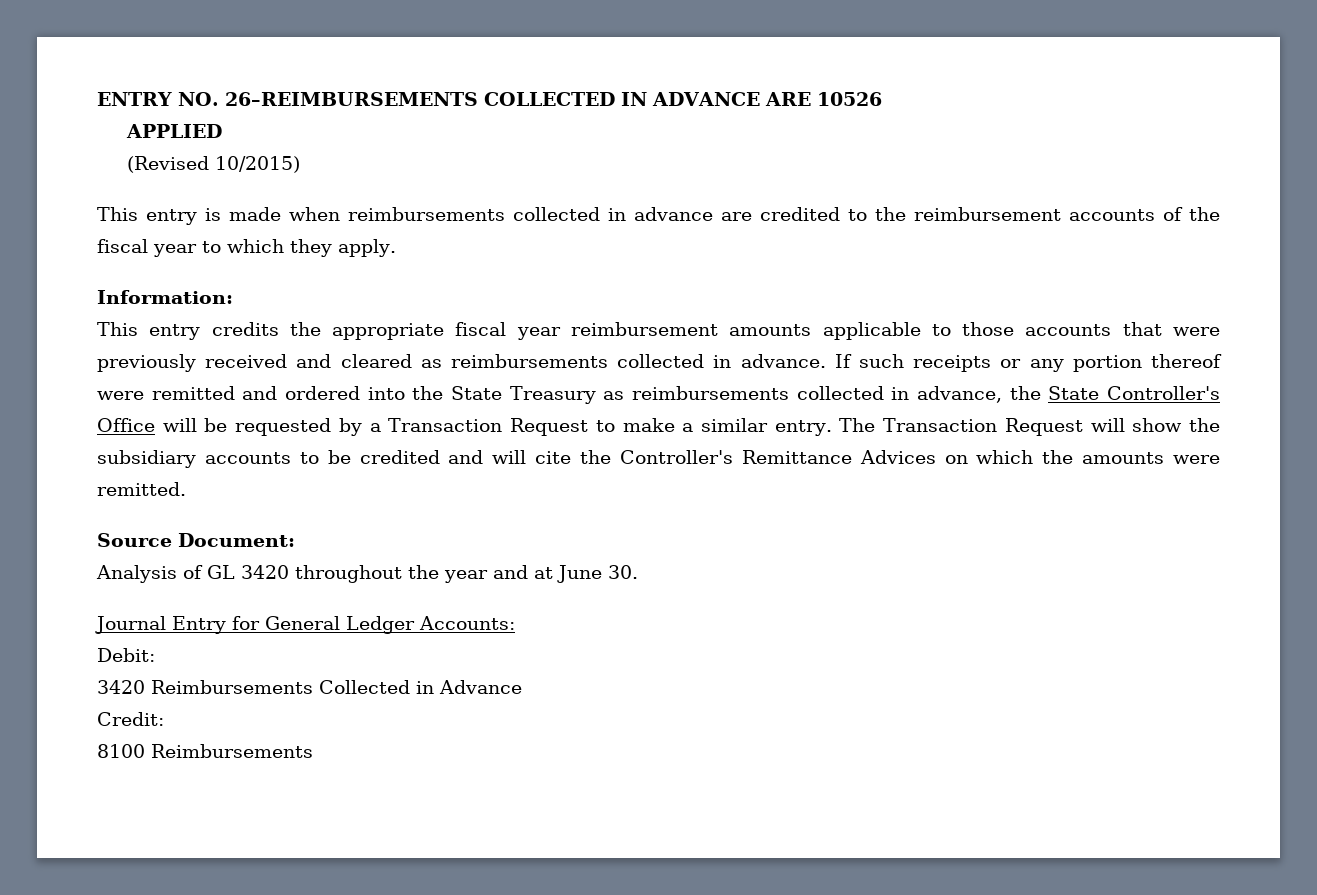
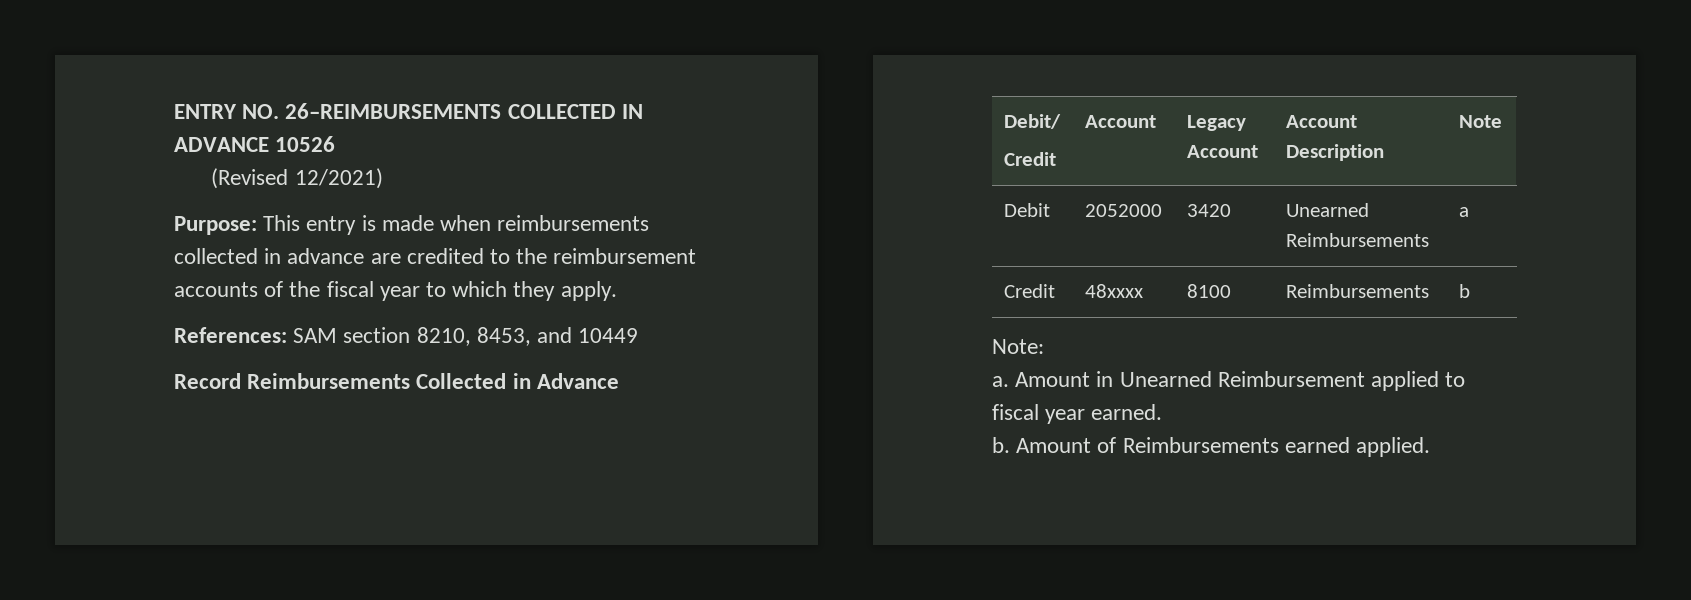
- ENTRY NO. 26–REIMBURSEMENTS COLLECTED IN ADVANCE ARE 10526
+ ENTRY NO. 26–REIMBURSEMENTS COLLECTED IN ADVANCE 10526
- APPLIED
- (Revised 10/2015)
- This entry is made when reimbursements collected in advance are credited to the reimbursement accounts of the fiscal year to which they apply.
+ (Revised 12/2021)
+ Purpose: This entry is made when reimbursements collected in advance are credited to the reimbursement accounts of the fiscal year to which they apply.
- Information:
- This entry credits the appropriate fiscal year reimbursement amounts applicable to those accounts that were previously received and cleared as reimbursements collected in advance. If such receipts or any portion thereof were remitted and ordered into the State Treasury as reimbursements collected in advance, the State Controller's Office will be requested by a Transaction Request to make a similar entry. The Transaction Request will show the subsidiary accounts to be credited and will cite the Controller's Remittance Advices on which the amounts were remitted.
- Source Document:
- Analysis of GL 3420 throughout the year and at June 30.
- Journal Entry for General Ledger Accounts:
- Debit:
- 3420 Reimbursements Collected in Advance
- Credit:
- 8100 Reimbursements
+ References: SAM section 8210, 8453, and 10449
+ Record Reimbursements Collected in Advance
+ Debit/
+ Credit | Account | Legacy Account | Account Description | Note
+ Debit | 2052000 | 3420 | Unearned Reimbursements | a
+ Credit | 48xxxx | 8100 | Reimbursements | b
+ Note:
+ a. Amount in Unearned Reimbursement applied to fiscal year earned.
+ b. Amount of Reimbursements earned applied.

